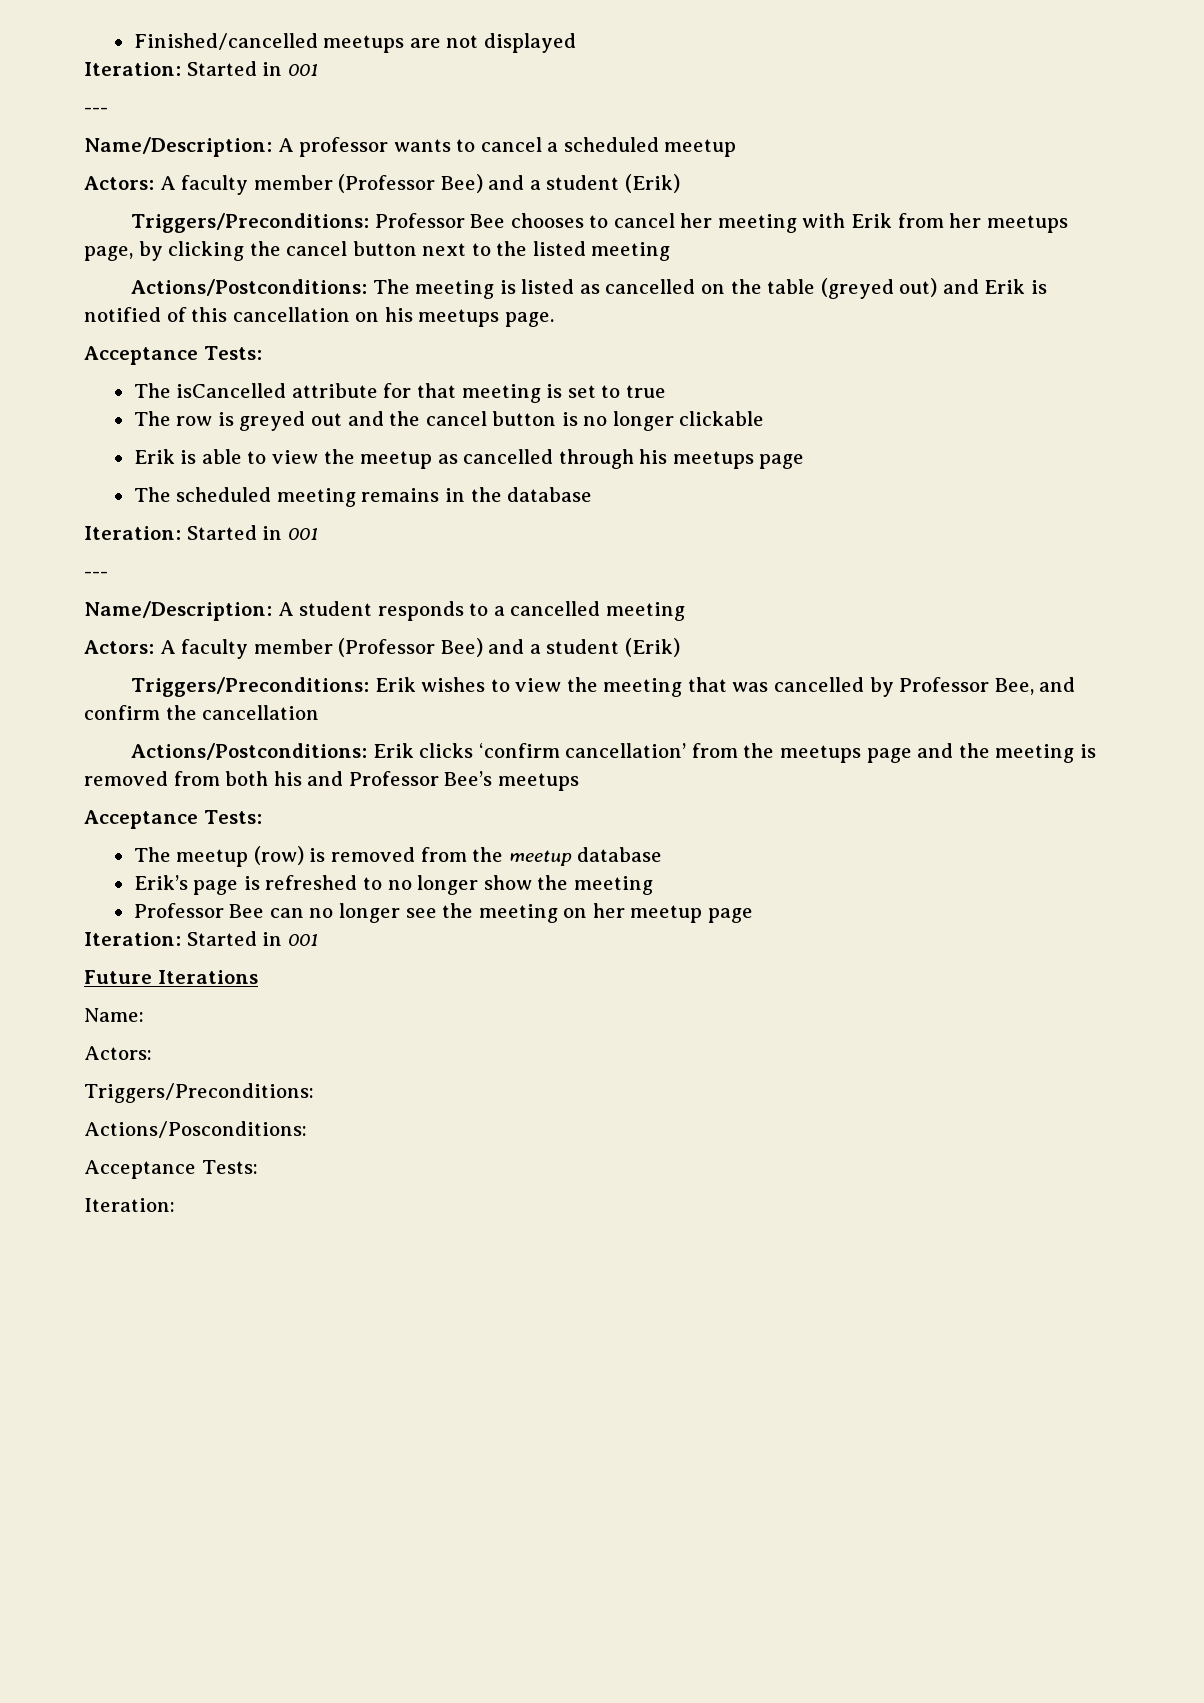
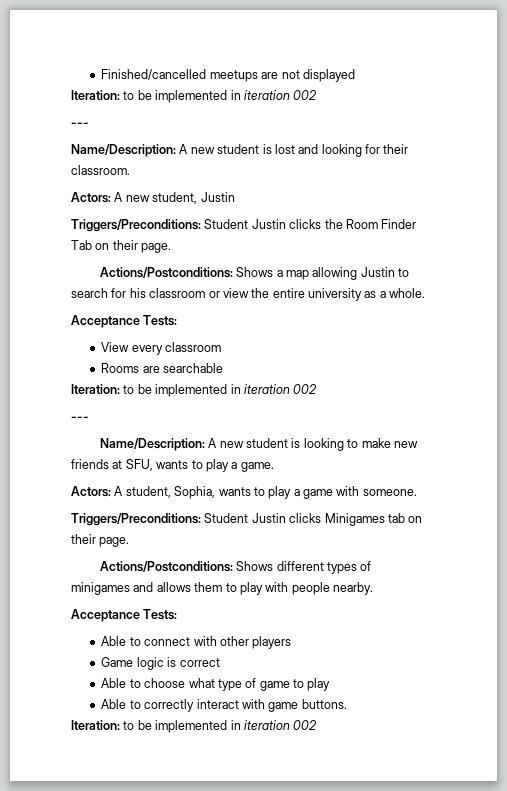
  Finished/cancelled meetups are not displayed
- Iteration: Started in 001
+ Iteration: to be implemented in iteration 002
  ---
- Name/Description: A professor wants to cancel a scheduled meetup
- Actors: A faculty member (Professor Bee) and a student (Erik)
- Triggers/Preconditions: Professor Bee chooses to cancel her meeting with Erik from her meetups page, by clicking the cancel button next to the listed meeting
- Actions/Postconditions: The meeting is listed as cancelled on the table (greyed out) and Erik is notified of this cancellation on his meetups page.
+ Name/Description: A new student is lost and looking for their classroom.
+ Actors: A new student, Justin
+ Triggers/Preconditions: Student Justin clicks the Room Finder Tab on their page.
+ Actions/Postconditions: Shows a map allowing Justin to search for his classroom or view the entire university as a whole.
  Acceptance Tests:
- The isCancelled attribute for that meeting is set to true
- The row is greyed out and the cancel button is no longer clickable
- Erik is able to view the meetup as cancelled through his meetups page
- The scheduled meeting remains in the database
- Iteration: Started in 001
+ View every classroom
+ Rooms are searchable
+ Iteration: to be implemented in iteration 002
  ---
- Name/Description: A student responds to a cancelled meeting
- Actors: A faculty member (Professor Bee) and a student (Erik)
- Triggers/Preconditions: Erik wishes to view the meeting that was cancelled by Professor Bee, and confirm the cancellation
- Actions/Postconditions: Erik clicks ‘confirm cancellation’ from the meetups page and the meeting is removed from both his and Professor Bee’s meetups
+ Name/Description: A new student is looking to make new friends at SFU, wants to play a game.
+ Actors: A student, Sophia, wants to play a game with someone.
+ Triggers/Preconditions: Student Justin clicks Minigames tab on their page.
+ Actions/Postconditions: Shows different types of minigames and allows them to play with people nearby.
  Acceptance Tests:
- The meetup (row) is removed from the meetup database
- Erik’s page is refreshed to no longer show the meeting
- Professor Bee can no longer see the meeting on her meetup page
- Iteration: Started in 001
- Future Iterations
- Name:
- Actors:
- Triggers/Preconditions:
- Actions/Posconditions:
- Acceptance Tests:
- Iteration:
+ Able to connect with other players
+ Game logic is correct
+ Able to choose what type of game to play
+ Able to correctly interact with game buttons.
+ Iteration: to be implemented in iteration 002

